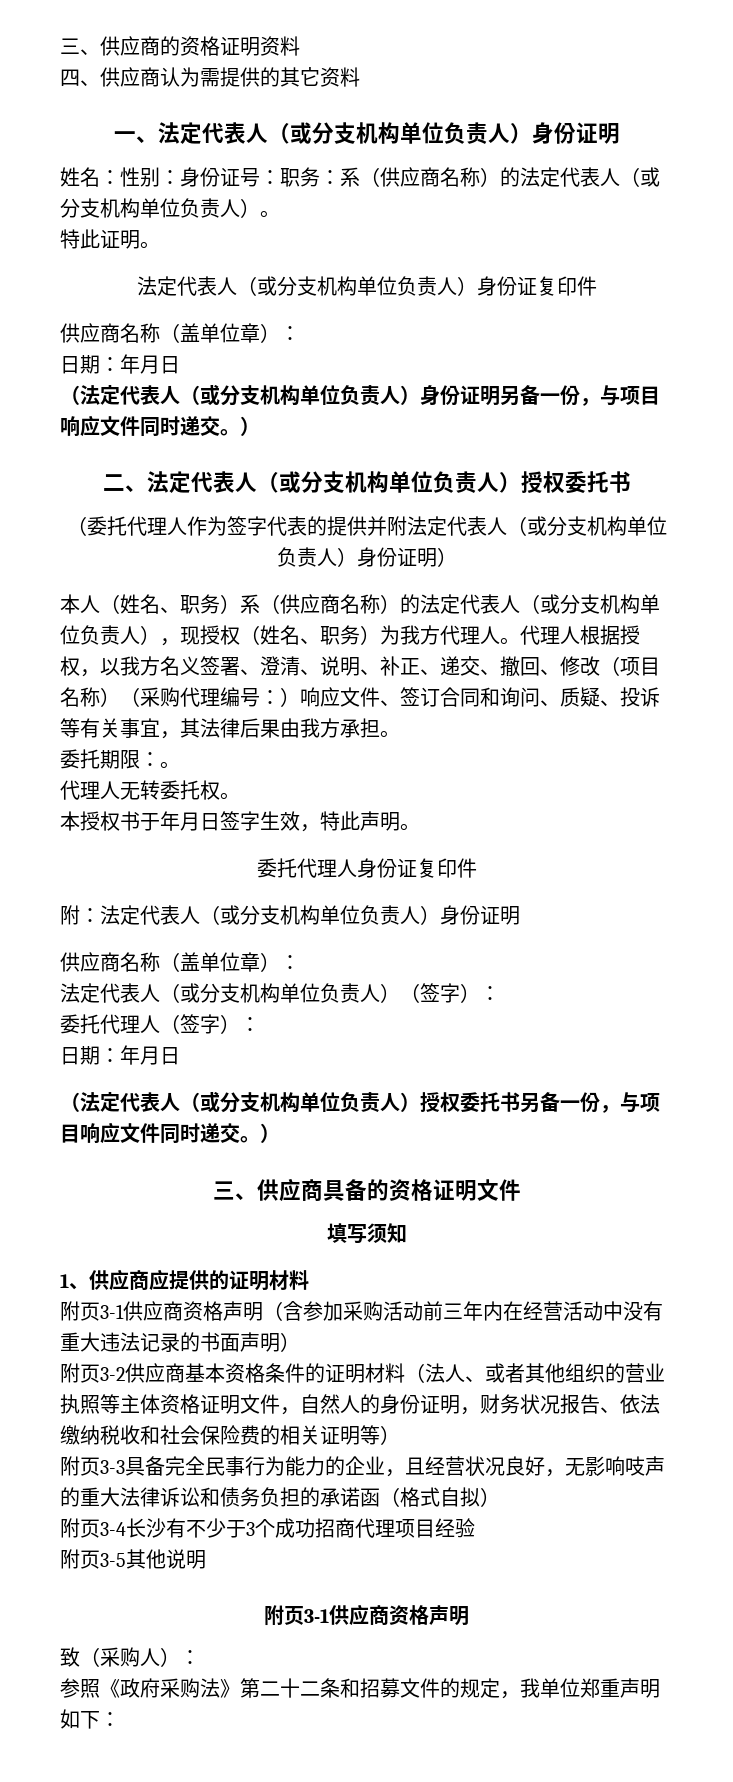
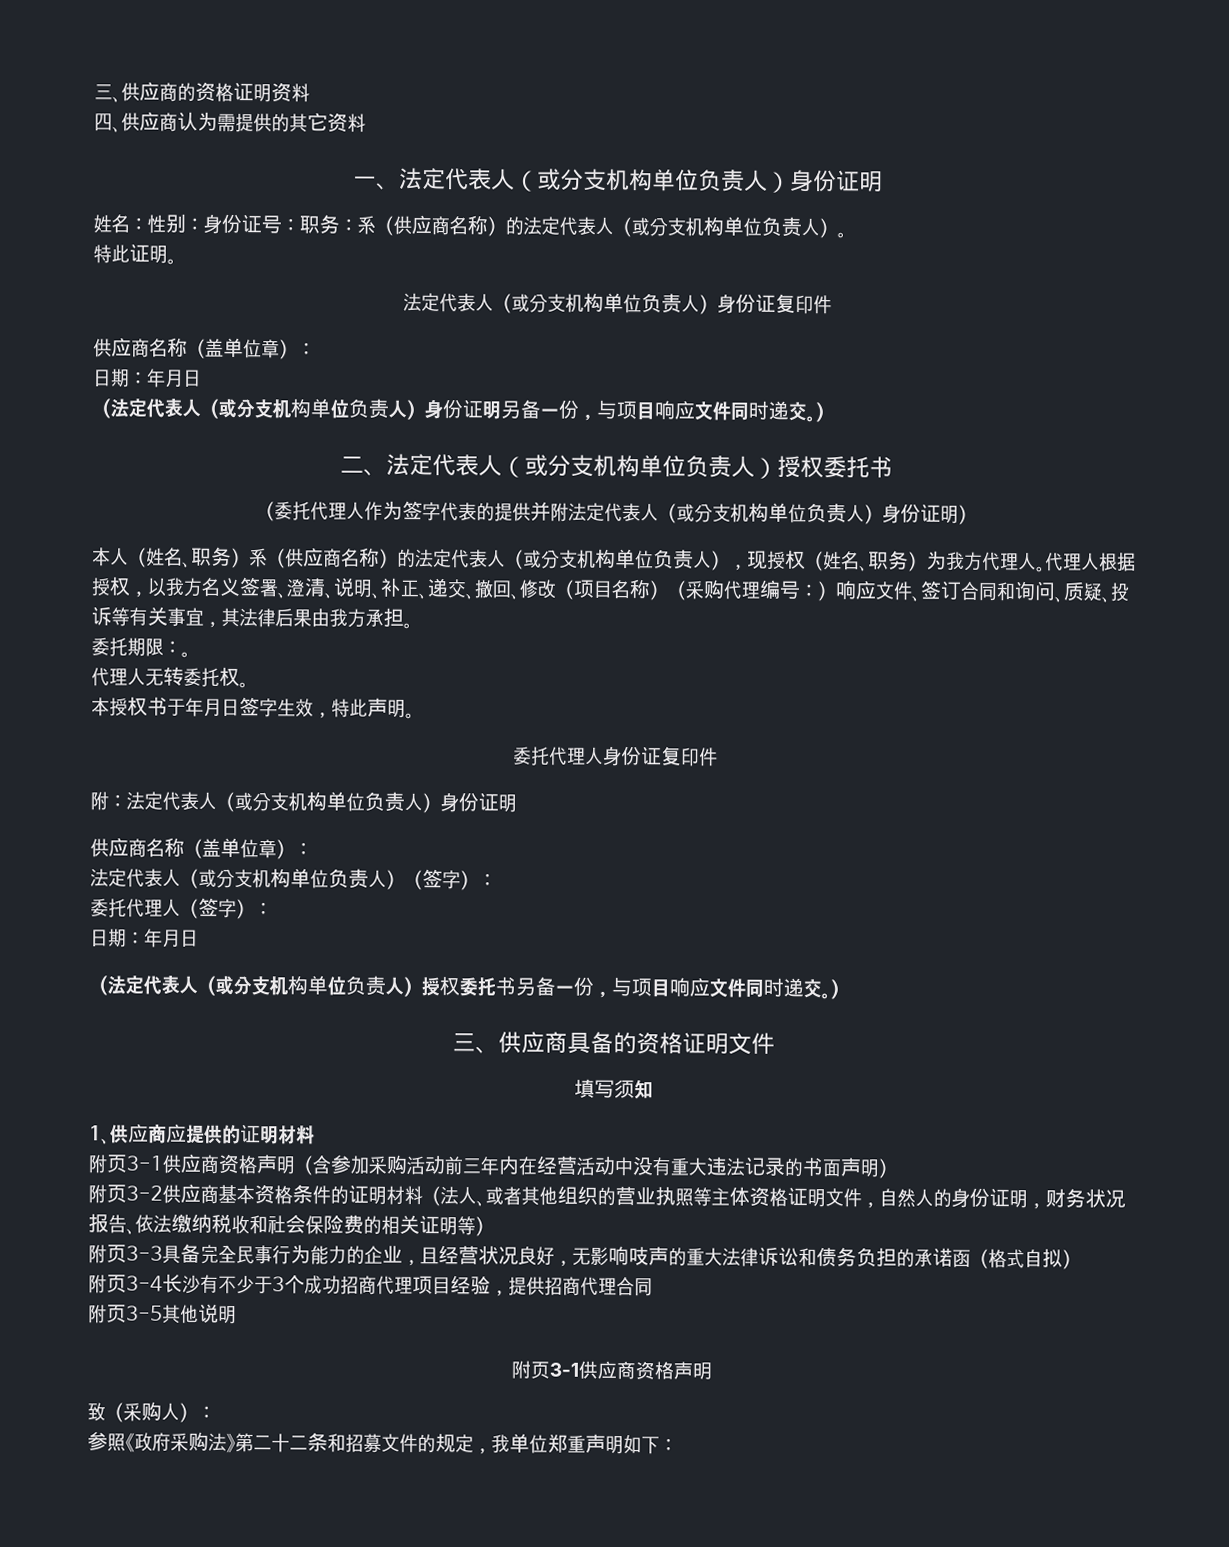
- 附页3-4长沙有不少于3个成功招商代理项目经验
+ 附页3-4长沙有不少于3个成功招商代理项目经验，提供招商代理合同

